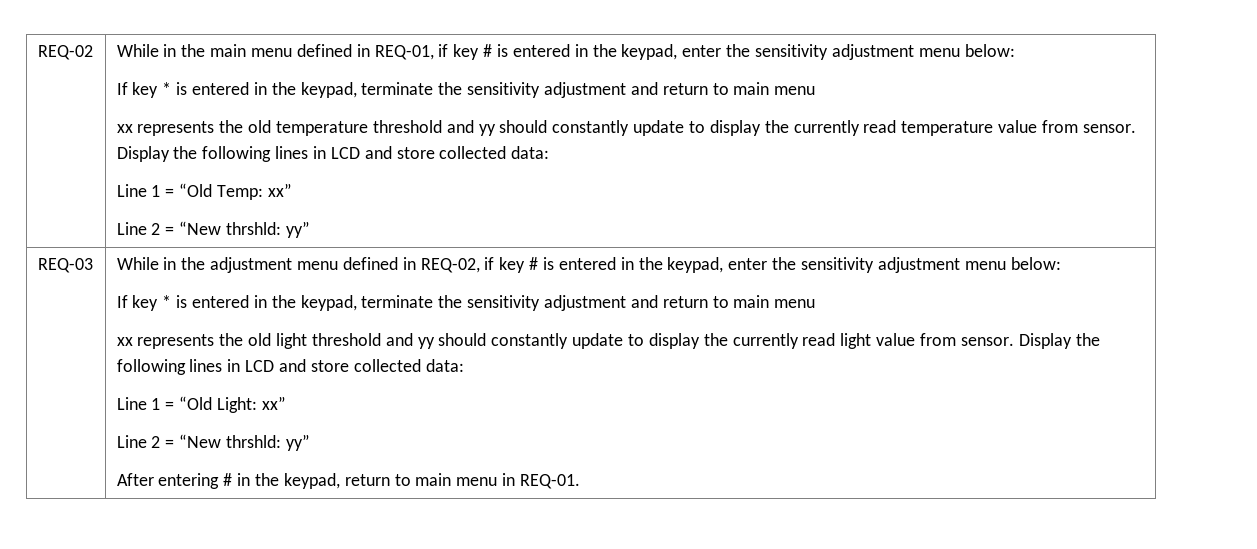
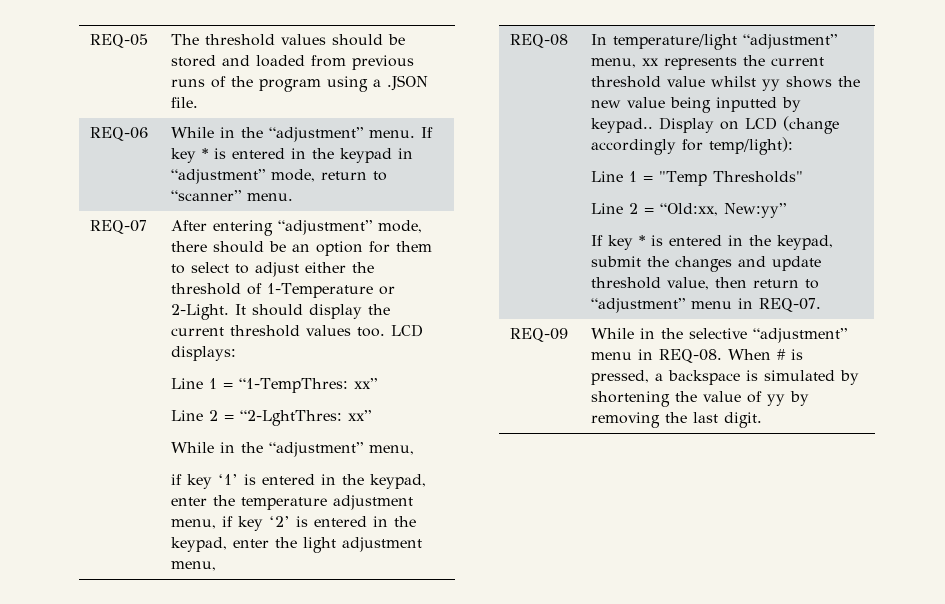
- REQ-02 | While in the main menu defined in REQ-01, if key # is entered in the keypad, enter the sensitivity adjustment menu below:
- If key * is entered in the keypad, terminate the sensitivity adjustment and return to main menu
- xx represents the old temperature threshold and yy should constantly update to display the currently read temperature value from sensor. Display the following lines in LCD and store collected data:
- Line 1 = “Old Temp: xx”
- Line 2 = “New thrshld: yy”
- REQ-03 | While in the adjustment menu defined in REQ-02, if key # is entered in the keypad, enter the sensitivity adjustment menu below:
- If key * is entered in the keypad, terminate the sensitivity adjustment and return to main menu
- xx represents the old light threshold and yy should constantly update to display the currently read light value from sensor. Display the following lines in LCD and store collected data:
- Line 1 = “Old Light: xx”
- Line 2 = “New thrshld: yy”
- After entering # in the keypad, return to main menu in REQ-01.
+ REQ-05 | The threshold values should be stored and loaded from previous runs of the program using a .JSON file.
+ REQ-06 | While in the “adjustment” menu. If key * is entered in the keypad in “adjustment” mode, return to “scanner” menu.
+ REQ-07 | After entering “adjustment” mode, there should be an option for them to select to adjust either the threshold of 1-Temperature or 2-Light. It should display the current threshold values too. LCD displays:
+ Line 1 = “1-TempThres: xx”
+ Line 2 = “2-LghtThres: xx”
+ While in the “adjustment” menu,
+ if key ‘1’ is entered in the keypad, enter the temperature adjustment menu, if key ‘2’ is entered in the keypad, enter the light adjustment menu,
+ REQ-08 | In temperature/light “adjustment” menu, xx represents the current threshold value whilst yy shows the new value being inputted by keypad.. Display on LCD (change accordingly for temp/light):
+ Line 1 = "Temp Thresholds"
+ Line 2 = “Old:xx, New:yy”
+ If key * is entered in the keypad, submit the changes and update threshold value, then return to “adjustment” menu in REQ-07.
+ REQ-09 | While in the selective “adjustment” menu in REQ-08. When # is pressed, a backspace is simulated by shortening the value of yy by removing the last digit.

